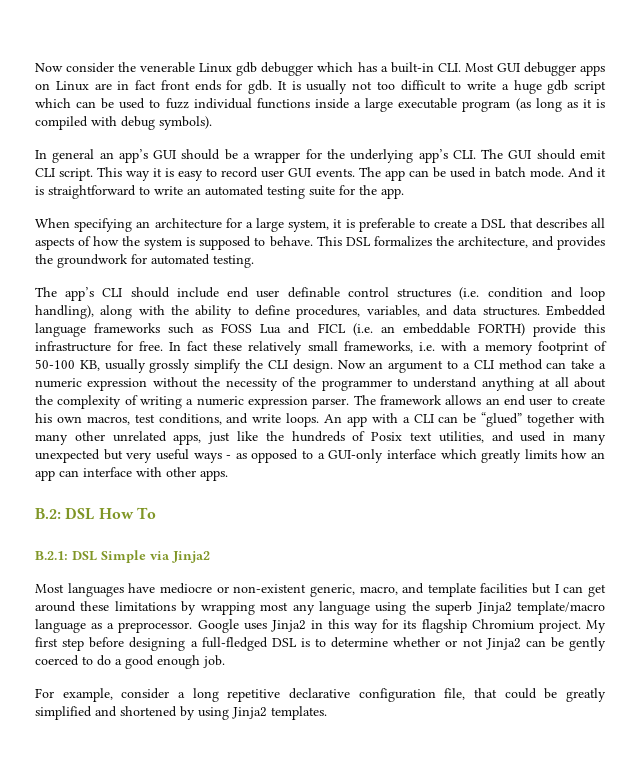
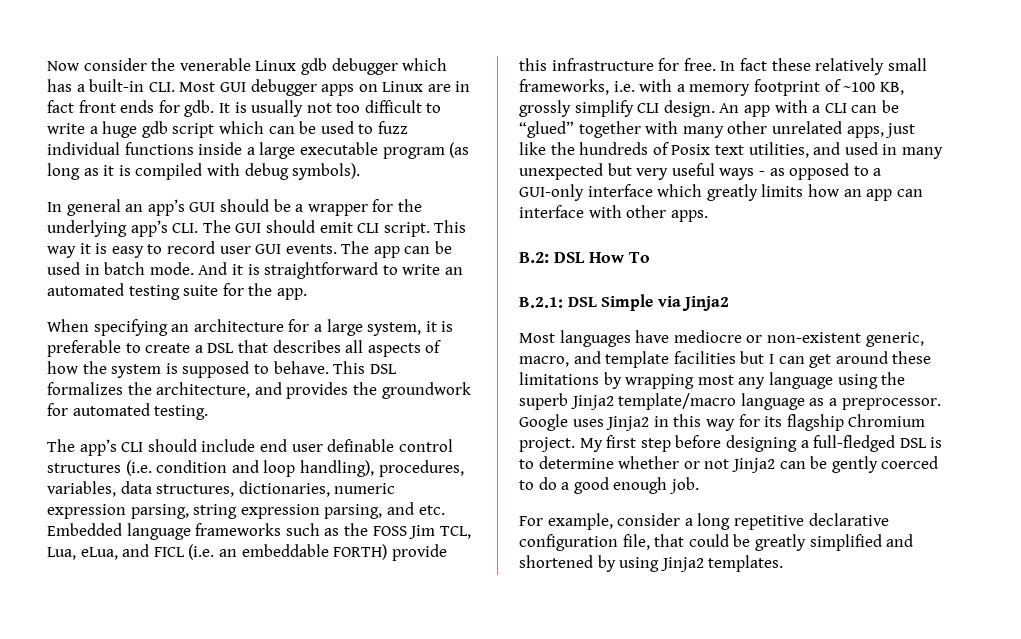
- The app’s CLI should include end user definable control structures (i.e. condition and loop handling), along with the ability to define procedures, variables, and data structures. Embedded language frameworks such as FOSS Lua and FICL (i.e. an embeddable FORTH) provide this infrastructure for free.
+ The app’s CLI should include end user definable control structures (i.e. condition and loop handling), procedures, variables, data structures, dictionaries, numeric expression parsing, string expression parsing, and etc. Embedded language frameworks such as the FOSS Jim TCL, Lua, eLua, and FICL (i.e. an embeddable FORTH) provide this infrastructure for free.
- In fact these relatively small frameworks, i.e. with a memory footprint of 50-100 KB, usually grossly simplify the CLI design.
+ In fact these relatively small frameworks, i.e. with a memory footprint of ~100 KB, grossly simplify CLI design.
- Now an argument to a CLI method can take a numeric expression without the necessity of the programmer to understand anything at all about the complexity of writing a numeric expression parser. The framework allows an end user to create his own macros, test conditions, and write loops.

